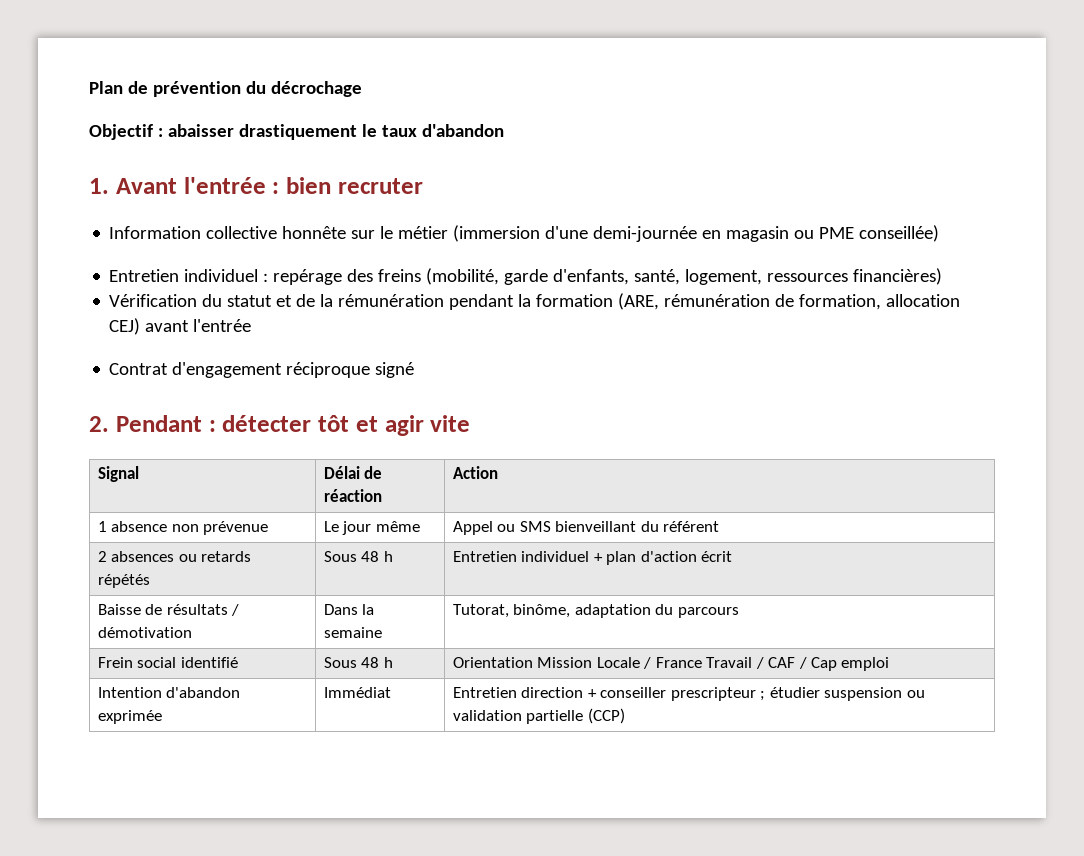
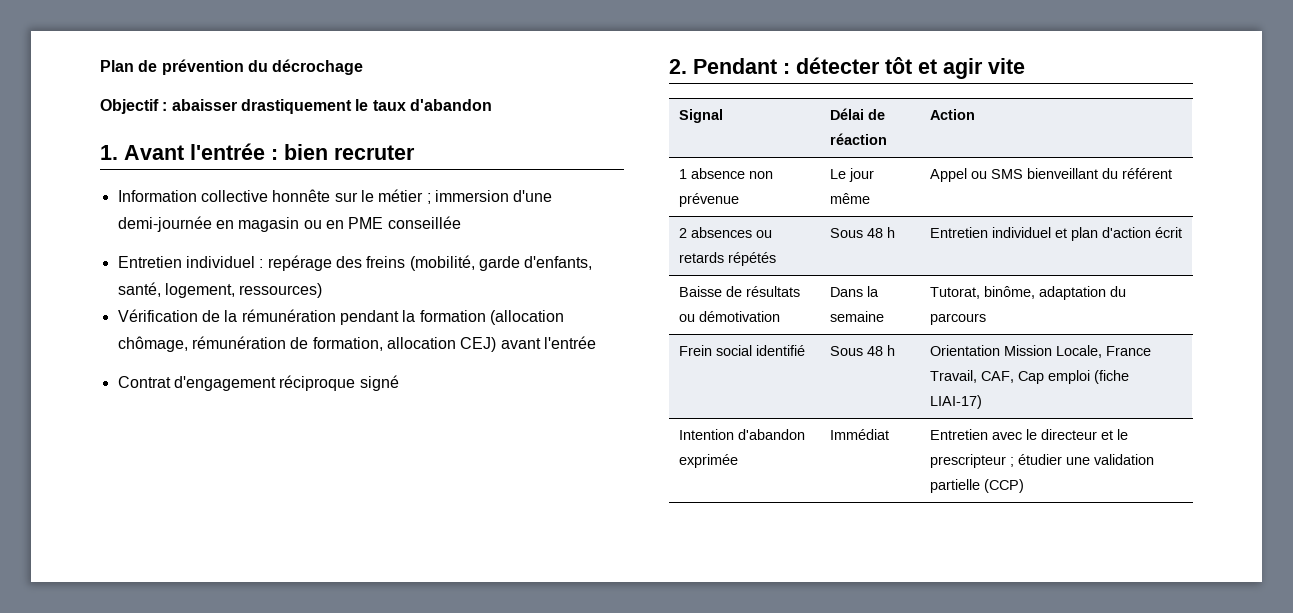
- Information collective honnête sur le métier (immersion d'une demi-journée en magasin ou PME conseillée)
+ Information collective honnête sur le métier ; immersion d'une demi-journée en magasin ou en PME conseillée
- Entretien individuel : repérage des freins (mobilité, garde d'enfants, santé, logement, ressources financières)
+ Entretien individuel : repérage des freins (mobilité, garde d'enfants, santé, logement, ressources)
- Vérification du statut et de la rémunération pendant la formation (ARE, rémunération de formation, allocation CEJ) avant l'entrée
+ Vérification de la rémunération pendant la formation (allocation chômage, rémunération de formation, allocation CEJ) avant l'entrée
- 2 absences ou retards répétés | Sous 48 h | Entretien individuel + plan d'action écrit
+ 2 absences ou retards répétés | Sous 48 h | Entretien individuel et plan d'action écrit
- Baisse de résultats / démotivation | Dans la semaine | Tutorat, binôme, adaptation du parcours
+ Baisse de résultats ou démotivation | Dans la semaine | Tutorat, binôme, adaptation du parcours
- Frein social identifié | Sous 48 h | Orientation Mission Locale / France Travail / CAF / Cap emploi
+ Frein social identifié | Sous 48 h | Orientation Mission Locale, France Travail, CAF, Cap emploi (fiche LIAI-17)
- Intention d'abandon exprimée | Immédiat | Entretien direction + conseiller prescripteur ; étudier suspension ou validation partielle (CCP)
+ Intention d'abandon exprimée | Immédiat | Entretien avec le directeur et le prescripteur ; étudier une validation partielle (CCP)

